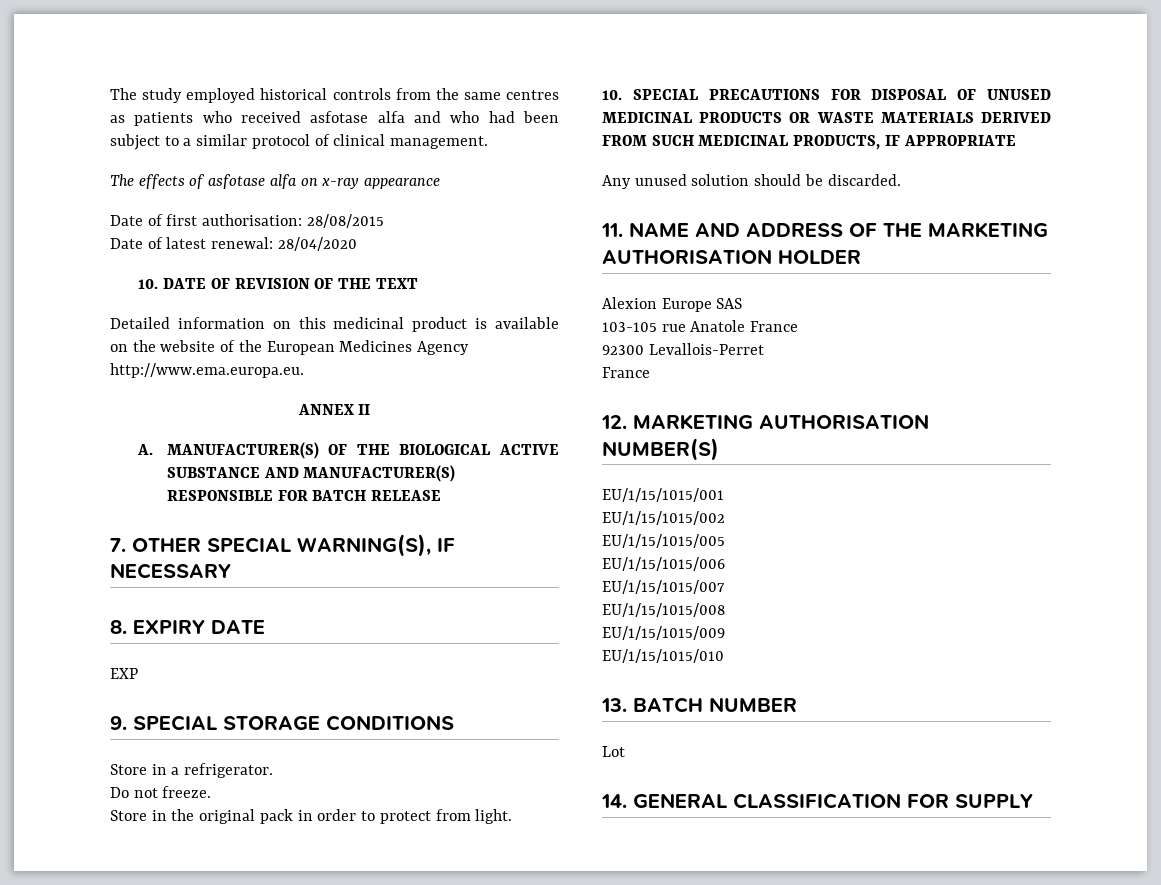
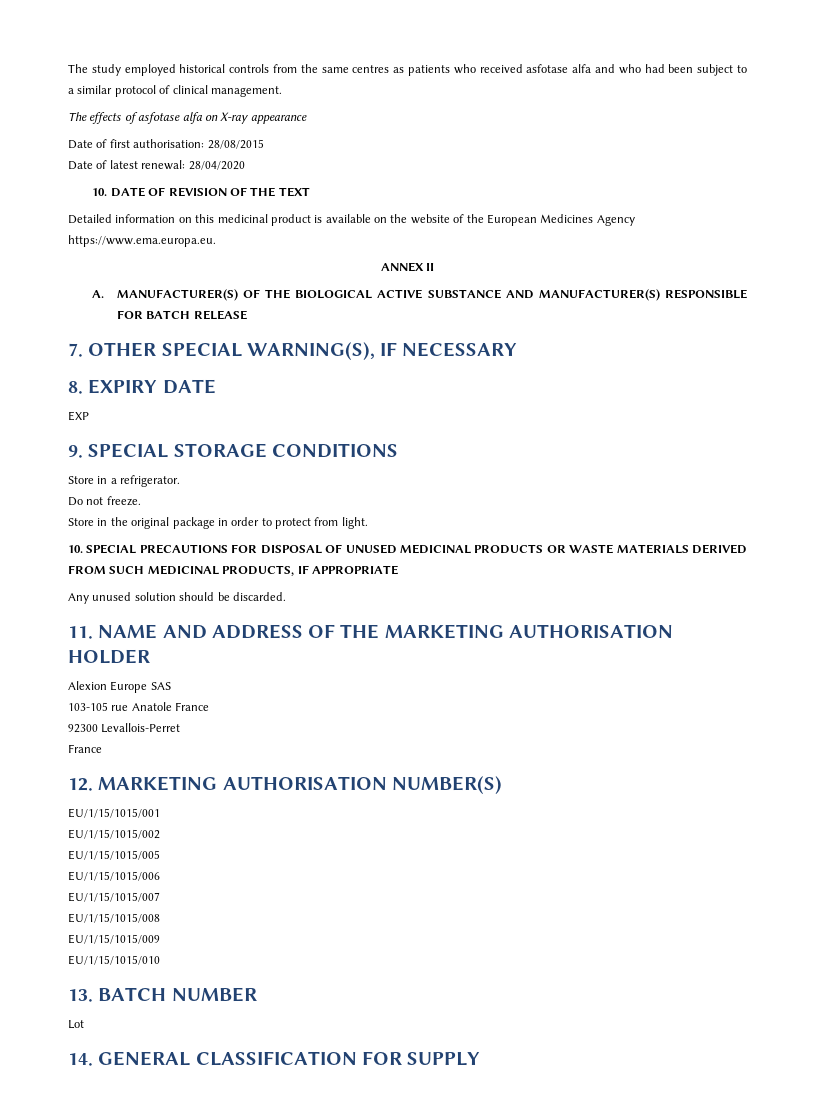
- The effects of asfotase alfa on x-ray appearance
+ The effects of asfotase alfa on X-ray appearance
- Detailed information on this medicinal product is available on the website of the European Medicines Agency http://www.ema.europa.eu.
+ Detailed information on this medicinal product is available on the website of the European Medicines Agency https://www.ema.europa.eu.
- Store in the original pack in order to protect from light.
+ Store in the original package in order to protect from light.

